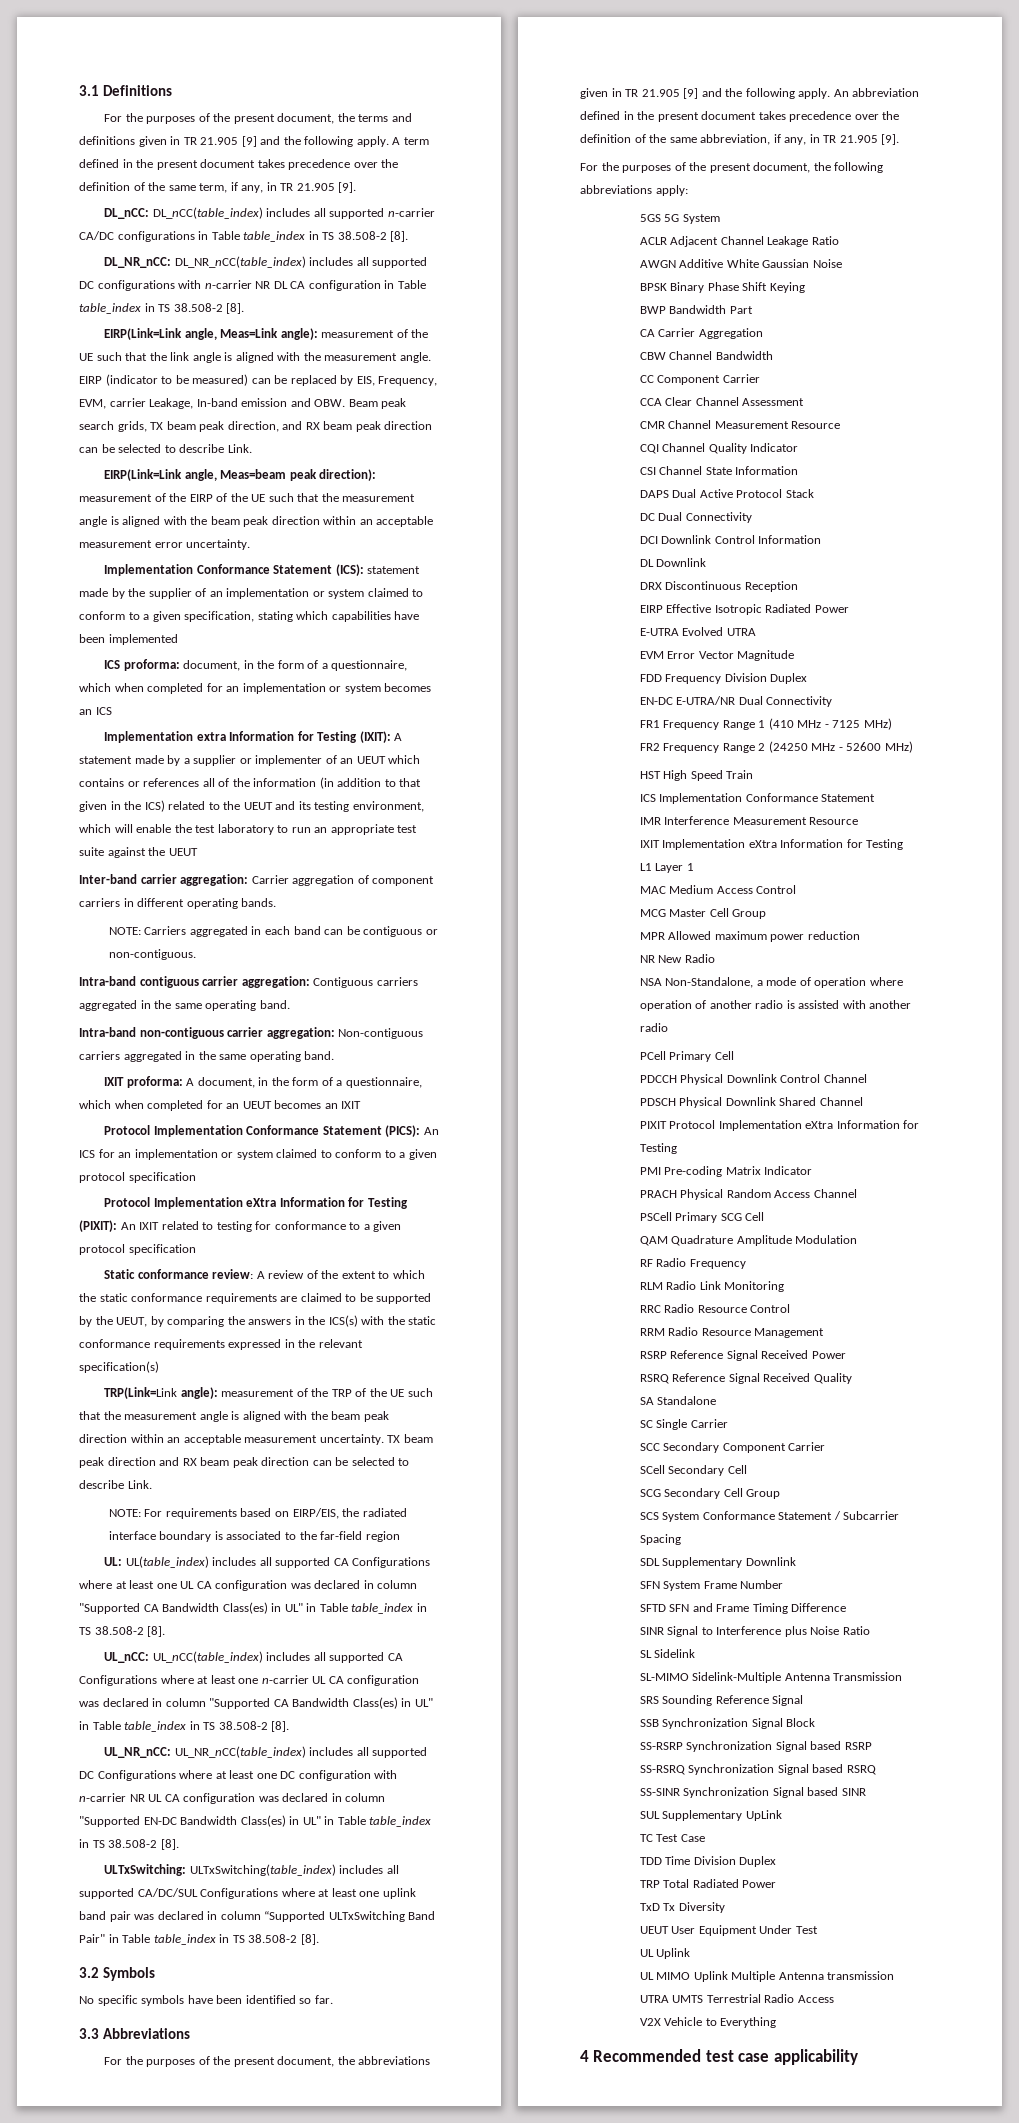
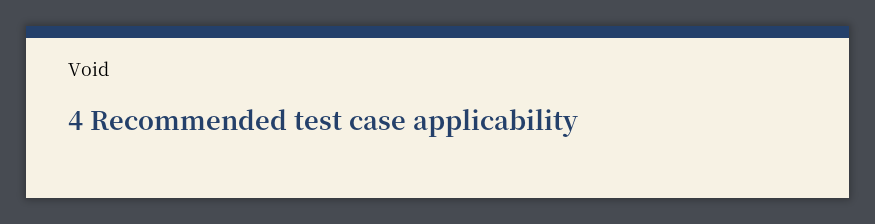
- 3.1 Definitions
- For the purposes of the present document, the terms and definitions given in TR 21.905 [9] and the following apply. A term defined in the present document takes precedence over the definition of the same term, if any, in TR 21.905 [9].
- DL_nCC: DL_nCC(table_index) includes all supported n-carrier CA/DC configurations in Table table_index in TS 38.508-2 [8].
- DL_NR_nCC: DL_NR_nCC(table_index) includes all supported DC configurations with n-carrier NR DL CA configuration in Table table_index in TS 38.508-2 [8].
- EIRP(Link=Link angle, Meas=Link angle): measurement of the UE such that the link angle is aligned with the measurement angle. EIRP (indicator to be measured) can be replaced by EIS, Frequency, EVM, carrier Leakage, In-band emission and OBW. Beam peak search grids, TX beam peak direction, and RX beam peak direction can be selected to describe Link.
- EIRP(Link=Link angle, Meas=beam peak direction): measurement of the EIRP of the UE such that the measurement angle is aligned with the beam peak direction within an acceptable measurement error uncertainty.
- Implementation Conformance Statement (ICS): statement made by the supplier of an implementation or system claimed to conform to a given specification, stating which capabilities have been implemented
- ICS proforma: document, in the form of a questionnaire, which when completed for an implementation or system becomes an ICS
- Implementation extra Information for Testing (IXIT): A statement made by a supplier or implementer of an UEUT which contains or references all of the information (in addition to that given in the ICS) related to the UEUT and its testing environment, which will enable the test laboratory to run an appropriate test suite against the UEUT
- Inter-band carrier aggregation: Carrier aggregation of component carriers in different operating bands.
- NOTE: Carriers aggregated in each band can be contiguous or non-contiguous.
- Intra-band contiguous carrier aggregation: Contiguous carriers aggregated in the same operating band.
- Intra-band non-contiguous carrier aggregation: Non-contiguous carriers aggregated in the same operating band.
- IXIT proforma: A document, in the form of a questionnaire, which when completed for an UEUT becomes an IXIT
- Protocol Implementation Conformance Statement (PICS): An ICS for an implementation or system claimed to conform to a given protocol specification
- Protocol Implementation eXtra Information for Testing (PIXIT): An IXIT related to testing for conformance to a given protocol specification
- Static conformance review: A review of the extent to which the static conformance requirements are claimed to be supported by the UEUT, by comparing the answers in the ICS(s) with the static conformance requirements expressed in the relevant specification(s)
- TRP(Link=Link angle): measurement of the TRP of the UE such that the measurement angle is aligned with the beam peak direction within an acceptable measurement uncertainty. TX beam peak direction and RX beam peak direction can be selected to describe Link.
- NOTE: For requirements based on EIRP/EIS, the radiated interface boundary is associated to the far-field region
- UL: UL(table_index) includes all supported CA Configurations where at least one UL CA configuration was declared in column "Supported CA Bandwidth Class(es) in UL" in Table table_index in TS 38.508-2 [8].
- UL_nCC: UL_nCC(table_index) includes all supported CA Configurations where at least one n-carrier UL CA configuration was declared in column "Supported CA Bandwidth Class(es) in UL" in Table table_index in TS 38.508-2 [8].
- UL_NR_nCC: UL_NR_nCC(table_index) includes all supported DC Configurations where at least one DC configuration with n-carrier NR UL CA configuration was declared in column "Supported EN-DC Bandwidth Class(es) in UL" in Table table_index in TS 38.508-2 [8].
- ULTxSwitching: ULTxSwitching(table_index) includes all supported CA/DC/SUL Configurations where at least one uplink band pair was declared in column “Supported ULTxSwitching Band Pair" in Table table_index in TS 38.508-2 [8].
- 3.2 Symbols
- No specific symbols have been identified so far.
- 3.3 Abbreviations
- For the purposes of the present document, the abbreviations given in TR 21.905 [9] and the following apply. An abbreviation defined in the present document takes precedence over the definition of the same abbreviation, if any, in TR 21.905 [9].
- For the purposes of the present document, the following abbreviations apply:
- 5GS 5G System
- ACLR Adjacent Channel Leakage Ratio
- AWGN Additive White Gaussian Noise
- BPSK Binary Phase Shift Keying
- BWP Bandwidth Part
- CA Carrier Aggregation
- CBW Channel Bandwidth
- CC Component Carrier
- CCA Clear Channel Assessment
- CMR Channel Measurement Resource
- CQI Channel Quality Indicator
- CSI Channel State Information
- DAPS Dual Active Protocol Stack
- DC Dual Connectivity
- DCI Downlink Control Information
- DL Downlink
- DRX Discontinuous Reception
- EIRP Effective Isotropic Radiated Power
- E-UTRA Evolved UTRA
- EVM Error Vector Magnitude
- FDD Frequency Division Duplex
- EN-DC E-UTRA/NR Dual Connectivity
- FR1 Frequency Range 1 (410 MHz - 7125 MHz)
- FR2 Frequency Range 2 (24250 MHz - 52600 MHz)
- HST High Speed Train
- ICS Implementation Conformance Statement
- IMR Interference Measurement Resource
- IXIT Implementation eXtra Information for Testing
- L1 Layer 1
- MAC Medium Access Control
- MCG Master Cell Group
- MPR Allowed maximum power reduction
- NR New Radio
- NSA Non-Standalone, a mode of operation where operation of another radio is assisted with another radio
- PCell Primary Cell
- PDCCH Physical Downlink Control Channel
- PDSCH Physical Downlink Shared Channel
- PIXIT Protocol Implementation eXtra Information for Testing
- PMI Pre-coding Matrix Indicator
- PRACH Physical Random Access Channel
- PSCell Primary SCG Cell
- QAM Quadrature Amplitude Modulation
- RF Radio Frequency
- RLM Radio Link Monitoring
- RRC Radio Resource Control
- RRM Radio Resource Management
- RSRP Reference Signal Received Power
- RSRQ Reference Signal Received Quality
- SA Standalone
- SC Single Carrier
- SCC Secondary Component Carrier
- SCell Secondary Cell
- SCG Secondary Cell Group
- SCS System Conformance Statement / Subcarrier Spacing
- SDL Supplementary Downlink
- SFN System Frame Number
- SFTD SFN and Frame Timing Difference
- SINR Signal to Interference plus Noise Ratio
- SL Sidelink
- SL-MIMO Sidelink-Multiple Antenna Transmission
- SRS Sounding Reference Signal
- SSB Synchronization Signal Block
- SS-RSRP Synchronization Signal based RSRP
- SS-RSRQ Synchronization Signal based RSRQ
- SS-SINR Synchronization Signal based SINR
- SUL Supplementary UpLink
- TC Test Case
- TDD Time Division Duplex
- TRP Total Radiated Power
- TxD Tx Diversity
- UEUT User Equipment Under Test
- UL Uplink
- UL MIMO Uplink Multiple Antenna transmission
- UTRA UMTS Terrestrial Radio Access
- V2X Vehicle to Everything
+ Void

